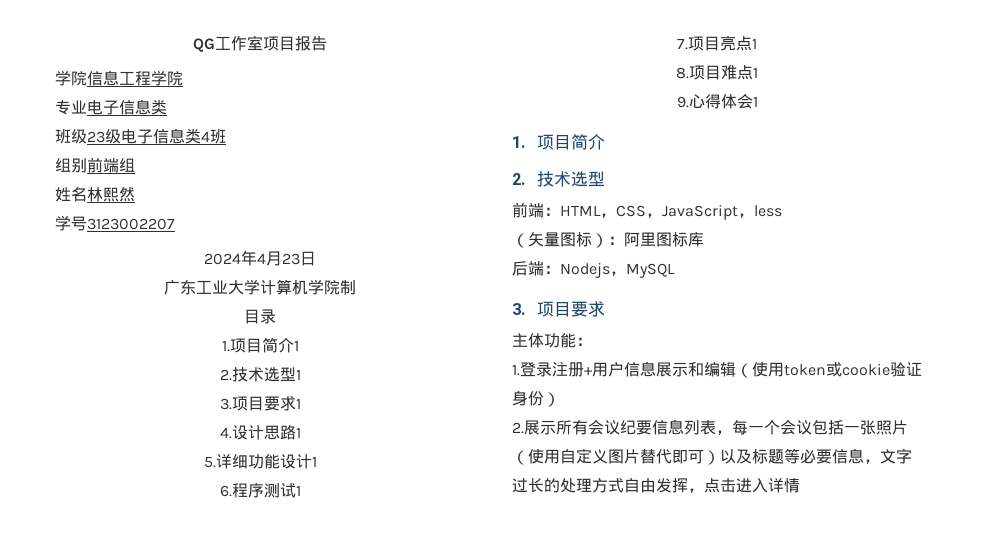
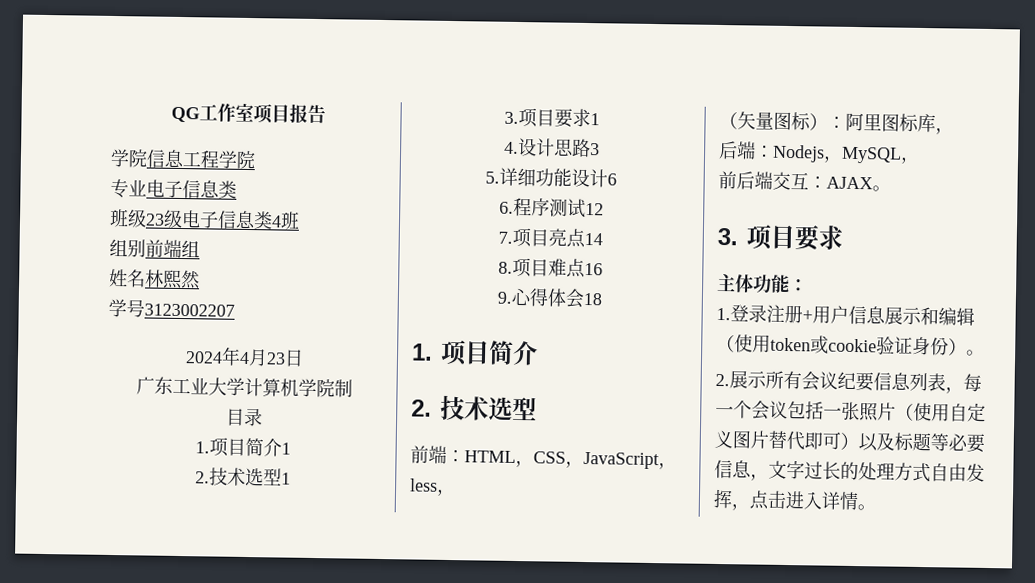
- 4.设计思路1
+ 4.设计思路3
- 5.详细功能设计1
+ 5.详细功能设计6
- 6.程序测试1
+ 6.程序测试12
- 7.项目亮点1
+ 7.项目亮点14
- 8.项目难点1
+ 8.项目难点16
- 9.心得体会1
+ 9.心得体会18
- 前端：HTML，CSS，JavaScript，less
+ 前端：HTML，CSS，JavaScript，less，
- （矢量图标）：阿里图标库
+ （矢量图标）：阿里图标库，
- 后端：Nodejs，MySQL
+ 后端：Nodejs，MySQL，
+ 前后端交互：AJAX。
- 1.登录注册+用户信息展示和编辑（使用token或cookie验证身份）
+ 1.登录注册+用户信息展示和编辑（使用token或cookie验证身份）。
- 2.展示所有会议纪要信息列表，每一个会议包括一张照片（使用自定义图片替代即可）以及标题等必要信息，文字过长的处理方式自由发挥，点击进入详情
+ 2.展示所有会议纪要信息列表，每一个会议包括一张照片（使用自定义图片替代即可）以及标题等必要信息，文字过长的处理方式自由发挥，点击进入详情。

